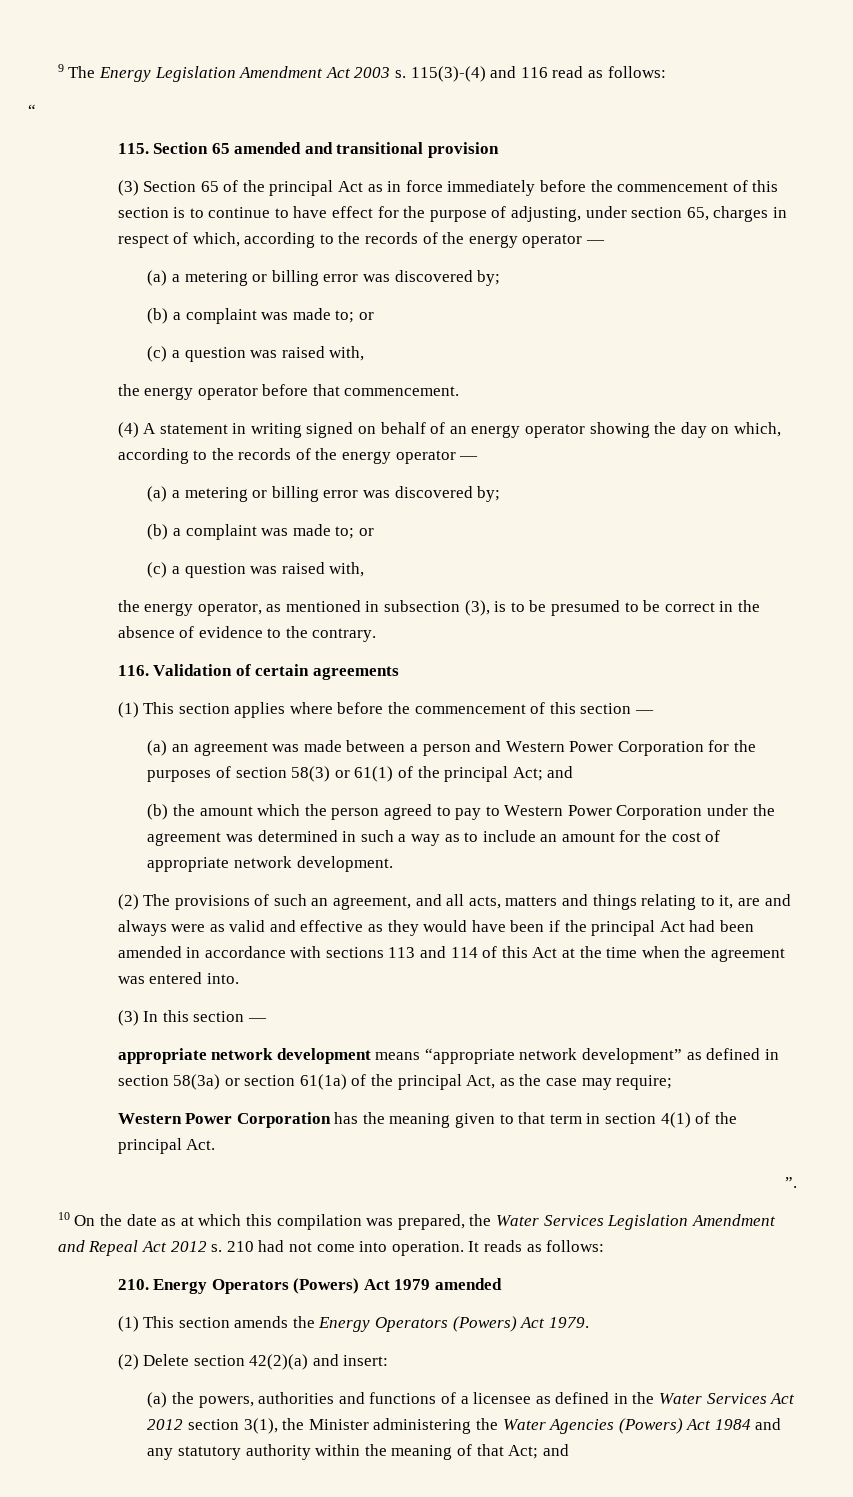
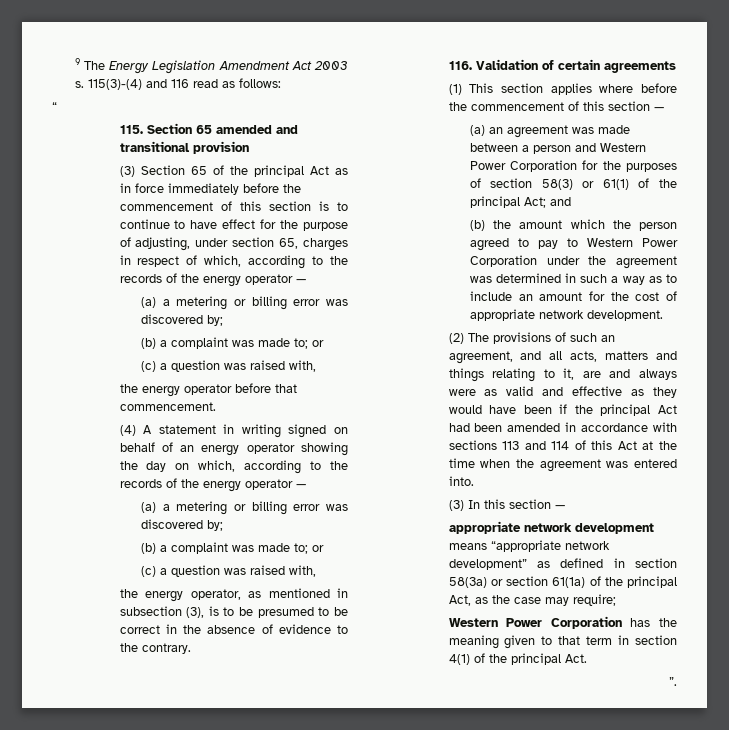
- 10 On the date as at which this compilation was prepared, the Water Services Legislation Amendment and Repeal Act 2012 s. 210 had not come into operation. It reads as follows:
- 210. Energy Operators (Powers) Act 1979 amended
- (1) This section amends the Energy Operators (Powers) Act 1979.
- (2) Delete section 42(2)(a) and insert:
- (a) the powers, authorities and functions of a licensee as defined in the Water Services Act 2012 section 3(1), the Minister administering the Water Agencies (Powers) Act 1984 and any statutory authority within the meaning of that Act; and

